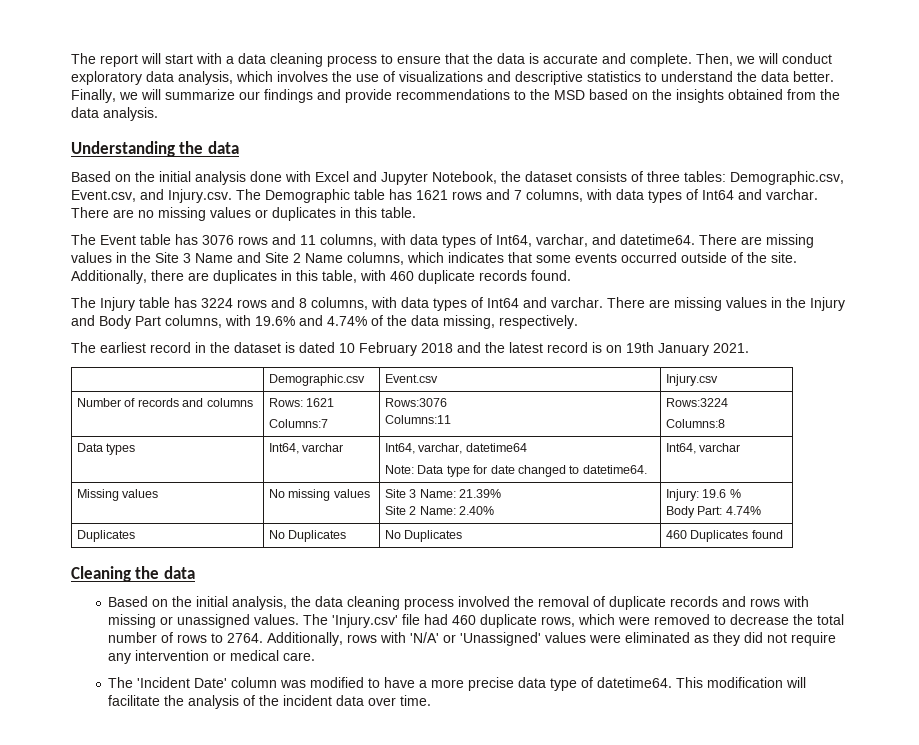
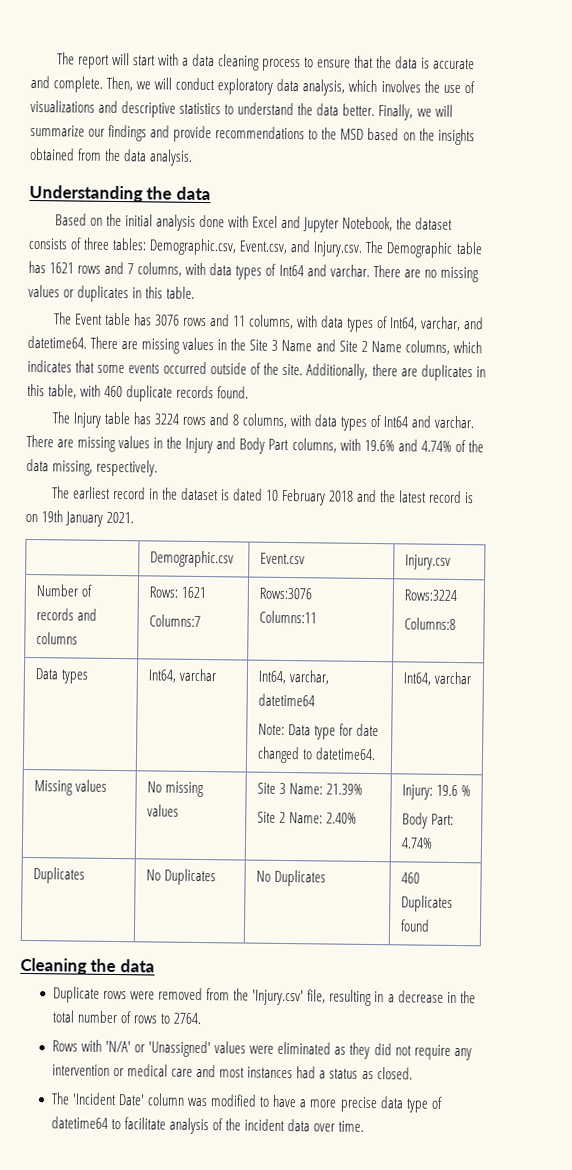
- Based on the initial analysis, the data cleaning process involved the removal of duplicate records and rows with missing or unassigned values. The 'Injury.csv' file had 460 duplicate rows, which were removed to decrease the total number of rows to 2764. Additionally, rows with 'N/A' or 'Unassigned' values were eliminated as they did not require any intervention or medical care.
+ Duplicate rows were removed from the 'Injury.csv' file, resulting in a decrease in the total number of rows to 2764.
+ Rows with 'N/A' or 'Unassigned' values were eliminated as they did not require any intervention or medical care and most instances had a status as closed.
- The 'Incident Date' column was modified to have a more precise data type of datetime64. This modification will facilitate the analysis of the incident data over time.
+ The 'Incident Date' column was modified to have a more precise data type of datetime64 to facilitate analysis of the incident data over time.

